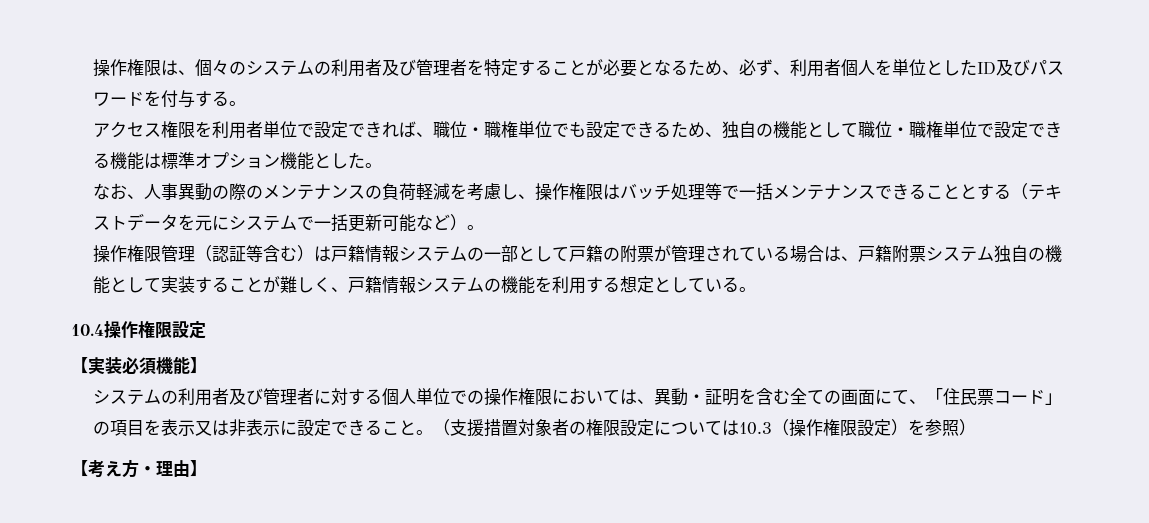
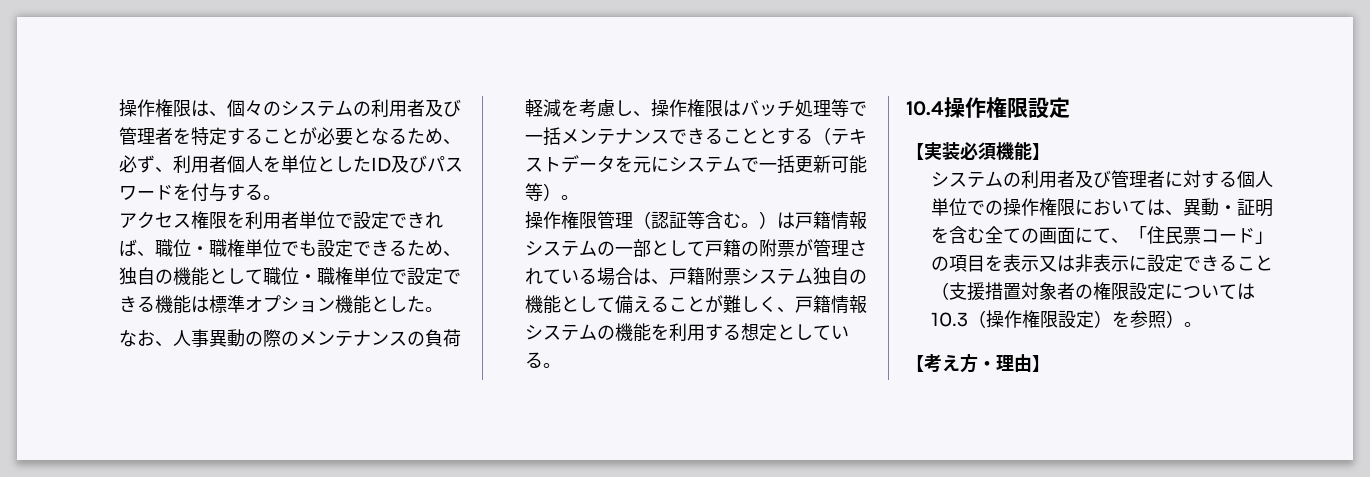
- なお、人事異動の際のメンテナンスの負荷軽減を考慮し、操作権限はバッチ処理等で一括メンテナンスできることとする（テキストデータを元にシステムで一括更新可能など）。
+ なお、人事異動の際のメンテナンスの負荷軽減を考慮し、操作権限はバッチ処理等で一括メンテナンスできることとする（テキストデータを元にシステムで一括更新可能等）。
- 操作権限管理（認証等含む）は戸籍情報システムの一部として戸籍の附票が管理されている場合は、戸籍附票システム独自の機能として実装することが難しく、戸籍情報システムの機能を利用する想定としている。
+ 操作権限管理（認証等含む。）は戸籍情報システムの一部として戸籍の附票が管理されている場合は、戸籍附票システム独自の機能として備えることが難しく、戸籍情報システムの機能を利用する想定としている。
- システムの利用者及び管理者に対する個人単位での操作権限においては、異動・証明を含む全ての画面にて、「住民票コード」の項目を表示又は非表示に設定できること。（支援措置対象者の権限設定については10.3（操作権限設定）を参照）
+ システムの利用者及び管理者に対する個人単位での操作権限においては、異動・証明を含む全ての画面にて、「住民票コード」の項目を表示又は非表示に設定できること（支援措置対象者の権限設定については10.3（操作権限設定）を参照）。

